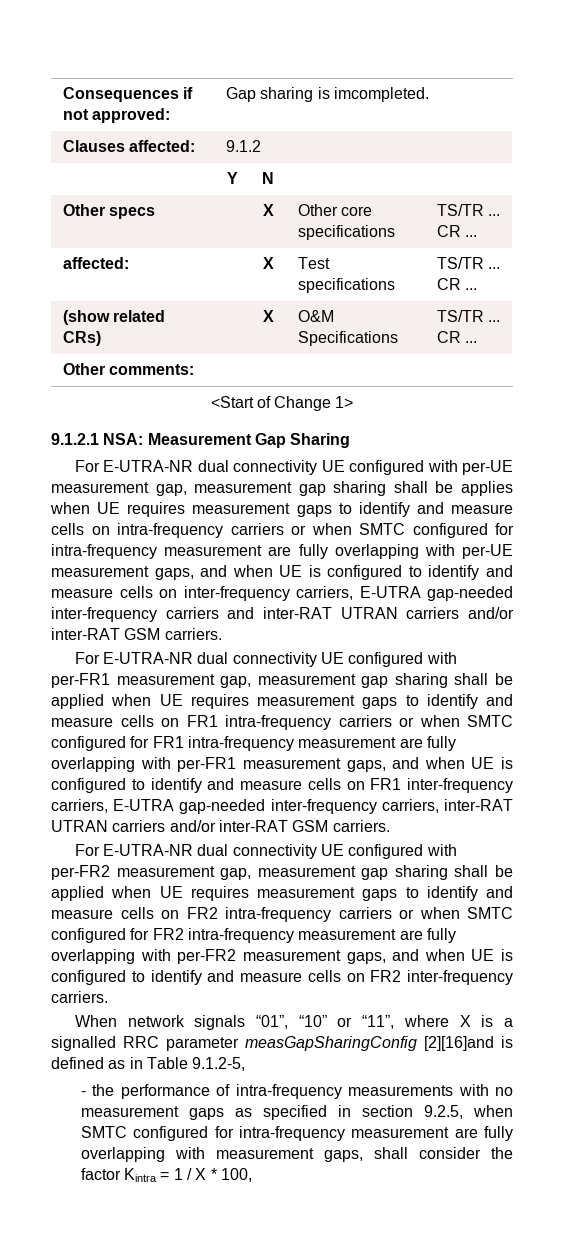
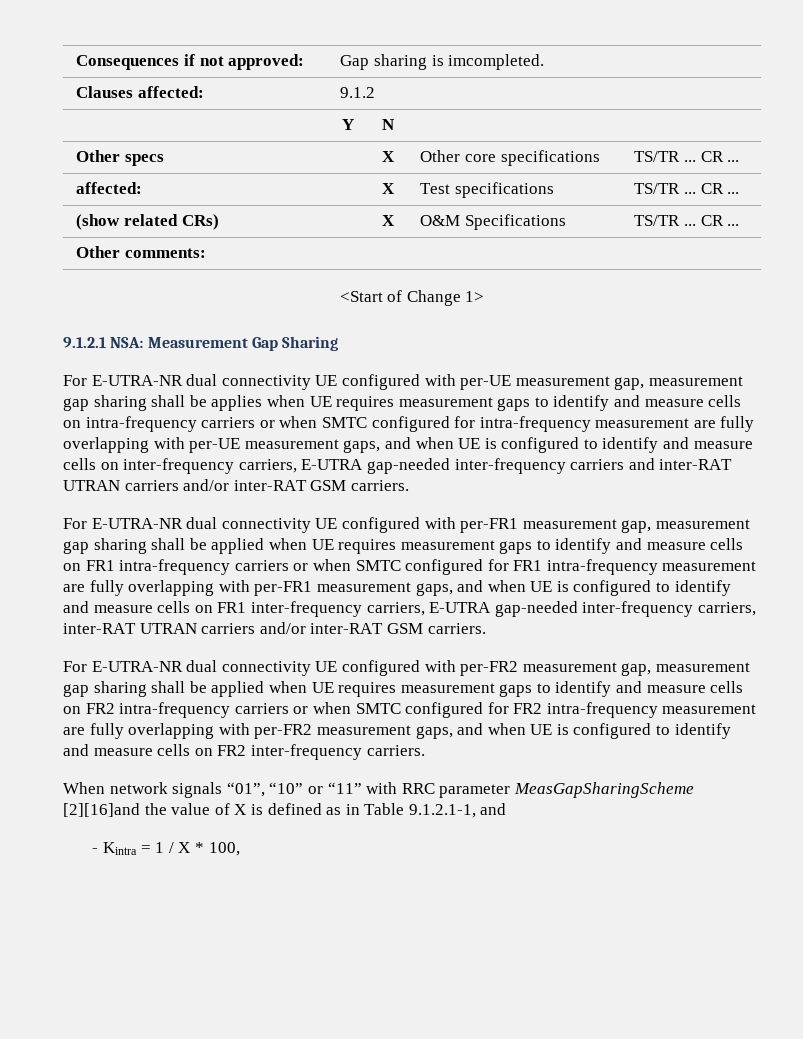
- When network signals “01”, “10” or “11”, where X is a signalled RRC parameter measGapSharingConfig [2][16]and is defined as in Table 9.1.2-5,
+ When network signals “01”, “10” or “11” with RRC parameter MeasGapSharingScheme [2][16]and the value of X is defined as in Table 9.1.2.1-1, and
- - the performance of intra-frequency measurements with no measurement gaps as specified in section 9.2.5, when SMTC configured for intra-frequency measurement are fully overlapping with measurement gaps, shall consider the factor Kintra = 1 / X * 100,
+ - Kintra = 1 / X * 100,

